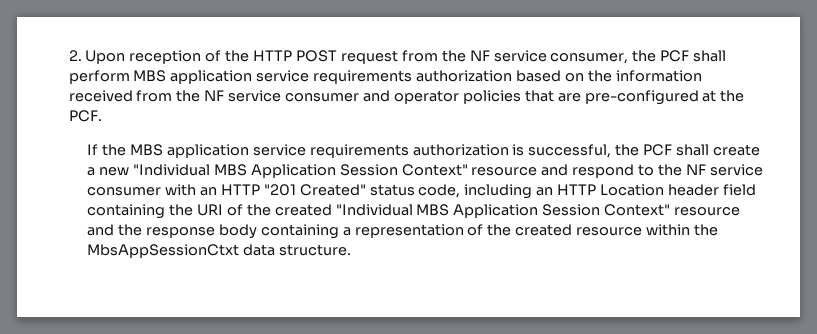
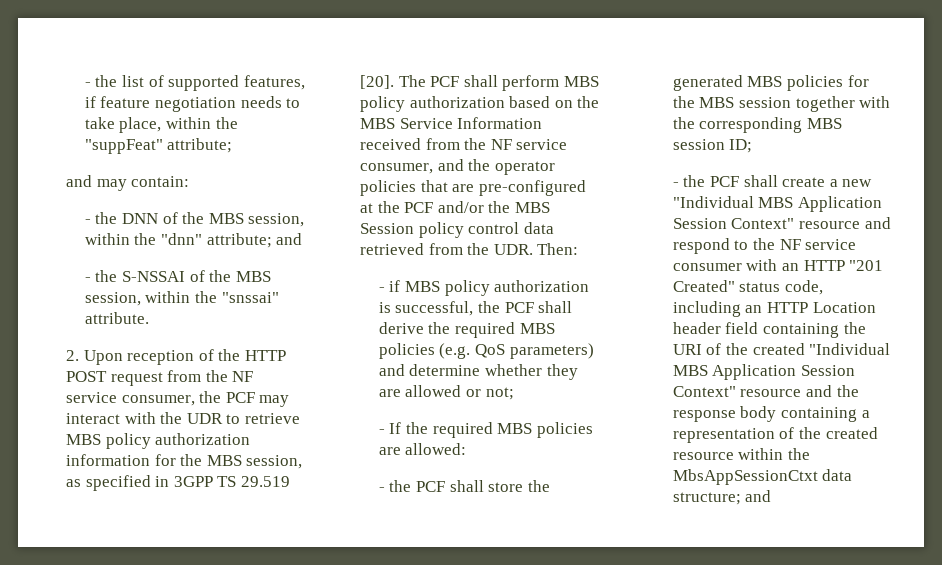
+ - the list of supported features, if feature negotiation needs to take place, within the "suppFeat" attribute;
+ and may contain:
+ - the DNN of the MBS session, within the "dnn" attribute; and
+ - the S-NSSAI of the MBS session, within the "snssai" attribute.
- 2. Upon reception of the HTTP POST request from the NF service consumer, the PCF shall perform MBS application service requirements authorization based on the information received from the NF service consumer and operator policies that are pre-configured at the PCF.
- If the MBS application service requirements authorization is successful, the PCF shall create a new "Individual MBS Application Session Context" resource and respond to the NF service consumer with an HTTP "201 Created" status code, including an HTTP Location header field containing the URI of the created "Individual MBS Application Session Context" resource and the response body containing a representation of the created resource within the MbsAppSessionCtxt data structure.
+ 2. Upon reception of the HTTP POST request from the NF service consumer, the PCF may interact with the UDR to retrieve MBS policy authorization information for the MBS session, as specified in 3GPP TS 29.519 [20]. The PCF shall perform MBS policy authorization based on the MBS Service Information received from the NF service consumer, and the operator policies that are pre-configured at the PCF and/or the MBS Session policy control data retrieved from the UDR. Then:
+ - if MBS policy authorization is successful, the PCF shall derive the required MBS policies (e.g. QoS parameters) and determine whether they are allowed or not;
+ - If the required MBS policies are allowed:
+ - the PCF shall store the generated MBS policies for the MBS session together with the corresponding MBS session ID;
+ - the PCF shall create a new "Individual MBS Application Session Context" resource and respond to the NF service consumer with an HTTP "201 Created" status code, including an HTTP Location header field containing the URI of the created "Individual MBS Application Session Context" resource and the response body containing a representation of the created resource within the MbsAppSessionCtxt data structure; and

